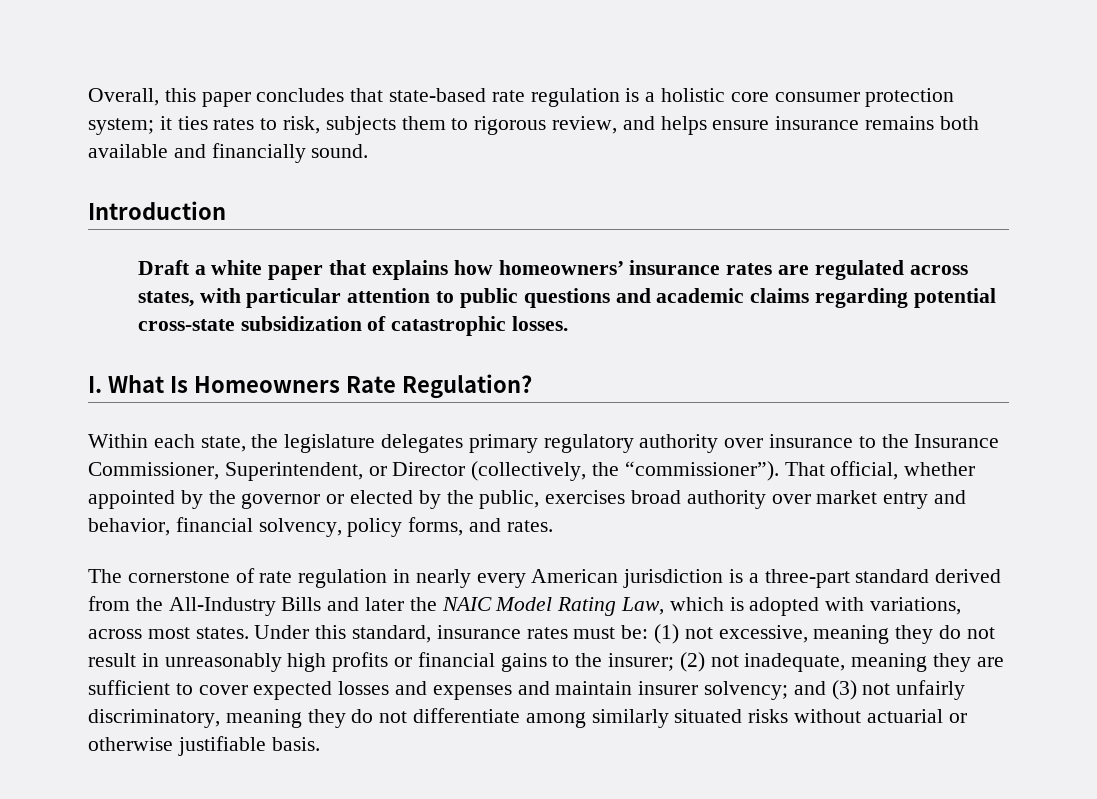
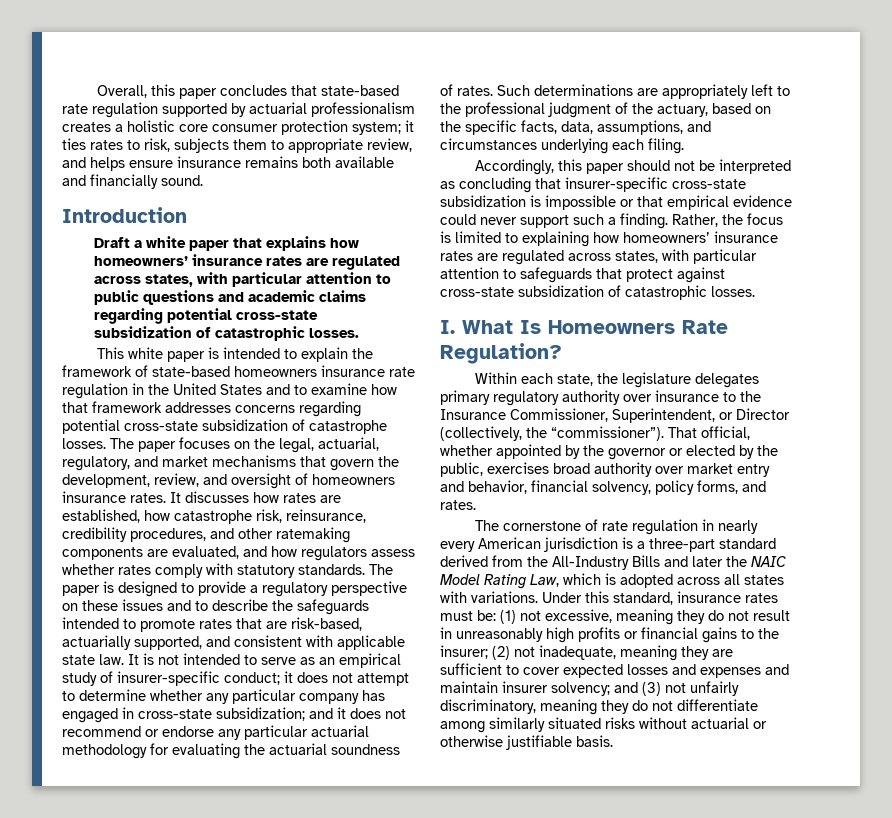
- Overall, this paper concludes that state-based rate regulation is a holistic core consumer protection system; it ties rates to risk, subjects them to rigorous review, and helps ensure insurance remains both available and financially sound.
+ Overall, this paper concludes that state-based rate regulation supported by actuarial professionalism creates a holistic core consumer protection system; it ties rates to risk, subjects them to appropriate review, and helps ensure insurance remains both available and financially sound.
+ This white paper is intended to explain the framework of state-based homeowners insurance rate regulation in the United States and to examine how that framework addresses concerns regarding potential cross-state subsidization of catastrophe losses. The paper focuses on the legal, actuarial, regulatory, and market mechanisms that govern the development, review, and oversight of homeowners insurance rates. It discusses how rates are established, how catastrophe risk, reinsurance, credibility procedures, and other ratemaking components are evaluated, and how regulators assess whether rates comply with statutory standards. The paper is designed to provide a regulatory perspective on these issues and to describe the safeguards intended to promote rates that are risk-based, actuarially supported, and consistent with applicable state law. It is not intended to serve as an empirical study of insurer-specific conduct; it does not attempt to determine whether any particular company has engaged in cross-state subsidization; and it does not recommend or endorse any particular actuarial methodology for evaluating the actuarial soundness of rates. Such determinations are appropriately left to the professional judgment of the actuary, based on the specific facts, data, assumptions, and circumstances underlying each filing.
+ Accordingly, this paper should not be interpreted as concluding that insurer-specific cross-state subsidization is impossible or that empirical evidence could never support such a finding. Rather, the focus is limited to explaining how homeowners’ insurance rates are regulated across states, with particular attention to safeguards that protect against cross-state subsidization of catastrophic losses.
- The cornerstone of rate regulation in nearly every American jurisdiction is a three-part standard derived from the All-Industry Bills and later the NAIC Model Rating Law, which is adopted with variations, across most states.
+ The cornerstone of rate regulation in nearly every American jurisdiction is a three-part standard derived from the All-Industry Bills and later the NAIC Model Rating Law, which is adopted across all states with variations.

